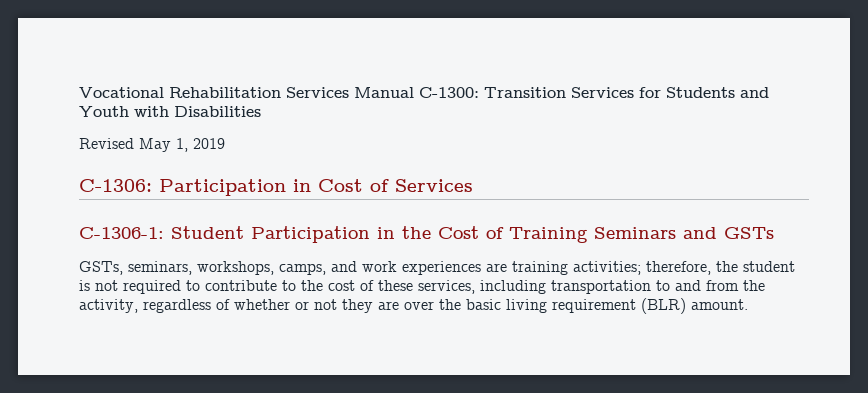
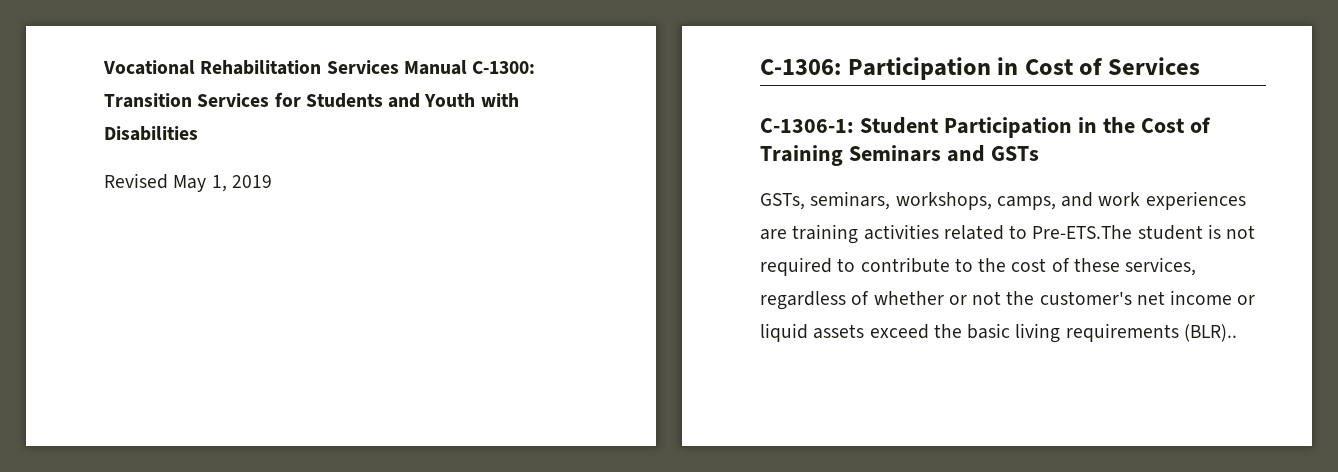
- GSTs, seminars, workshops, camps, and work experiences are training activities; therefore, the student is not required to contribute to the cost of these services, including transportation to and from the activity, regardless of whether or not they are over the basic living requirement (BLR) amount.
+ GSTs, seminars, workshops, camps, and work experiences are training activities related to Pre-ETS.The student is not required to contribute to the cost of these services, regardless of whether or not the customer's net income or liquid assets exceed the basic living requirements (BLR)..

